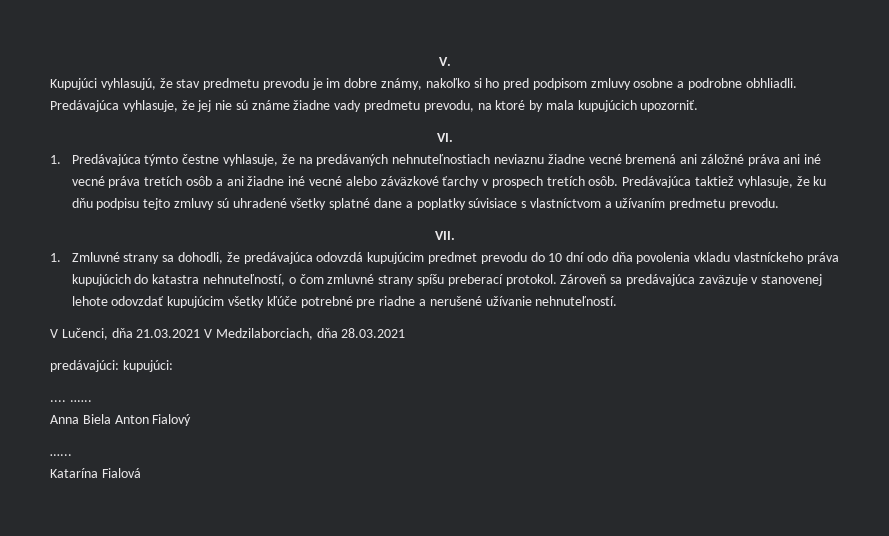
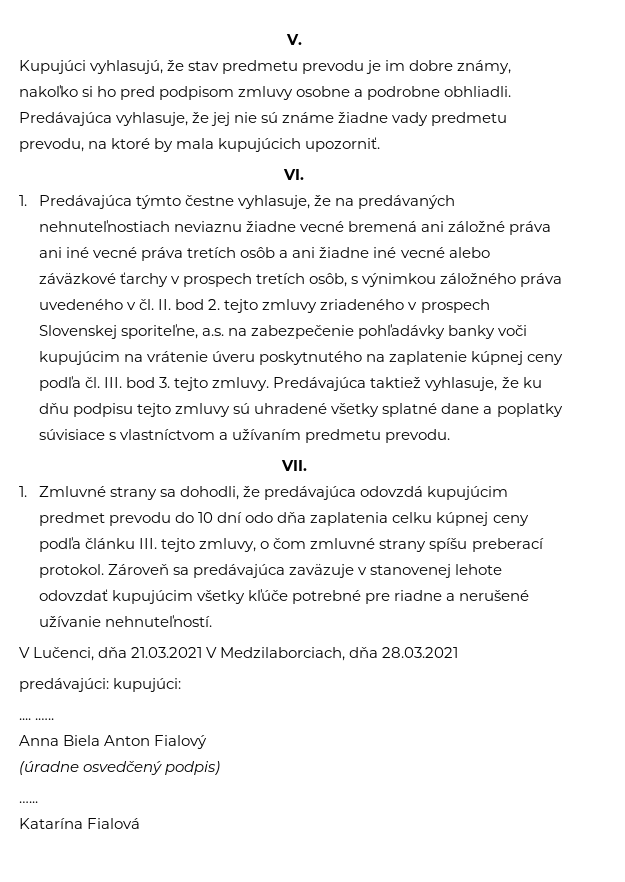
- 1. Predávajúca týmto čestne vyhlasuje, že na predávaných nehnuteľnostiach neviaznu žiadne vecné bremená ani záložné práva ani iné vecné práva tretích osôb a ani žiadne iné vecné alebo záväzkové ťarchy v prospech tretích osôb.
+ 1. Predávajúca týmto čestne vyhlasuje, že na predávaných nehnuteľnostiach neviaznu žiadne vecné bremená ani záložné práva ani iné vecné práva tretích osôb a ani žiadne iné vecné alebo záväzkové ťarchy v prospech tretích osôb, s výnimkou záložného práva uvedeného v čl. II. bod 2. tejto zmluvy zriadeného v prospech Slovenskej sporiteľne, a.s. na zabezpečenie pohľadávky banky voči kupujúcim na vrátenie úveru poskytnutého na zaplatenie kúpnej ceny podľa čl. III. bod 3. tejto zmluvy.
- 1. Zmluvné strany sa dohodli, že predávajúca odovzdá kupujúcim predmet prevodu do 10 dní odo dňa povolenia vkladu vlastníckeho práva kupujúcich do katastra nehnuteľností, o čom zmluvné strany spíšu preberací protokol.
+ 1. Zmluvné strany sa dohodli, že predávajúca odovzdá kupujúcim predmet prevodu do 10 dní odo dňa zaplatenia celku kúpnej ceny podľa článku III. tejto zmluvy, o čom zmluvné strany spíšu preberací protokol.
+ (úradne osvedčený podpis)

